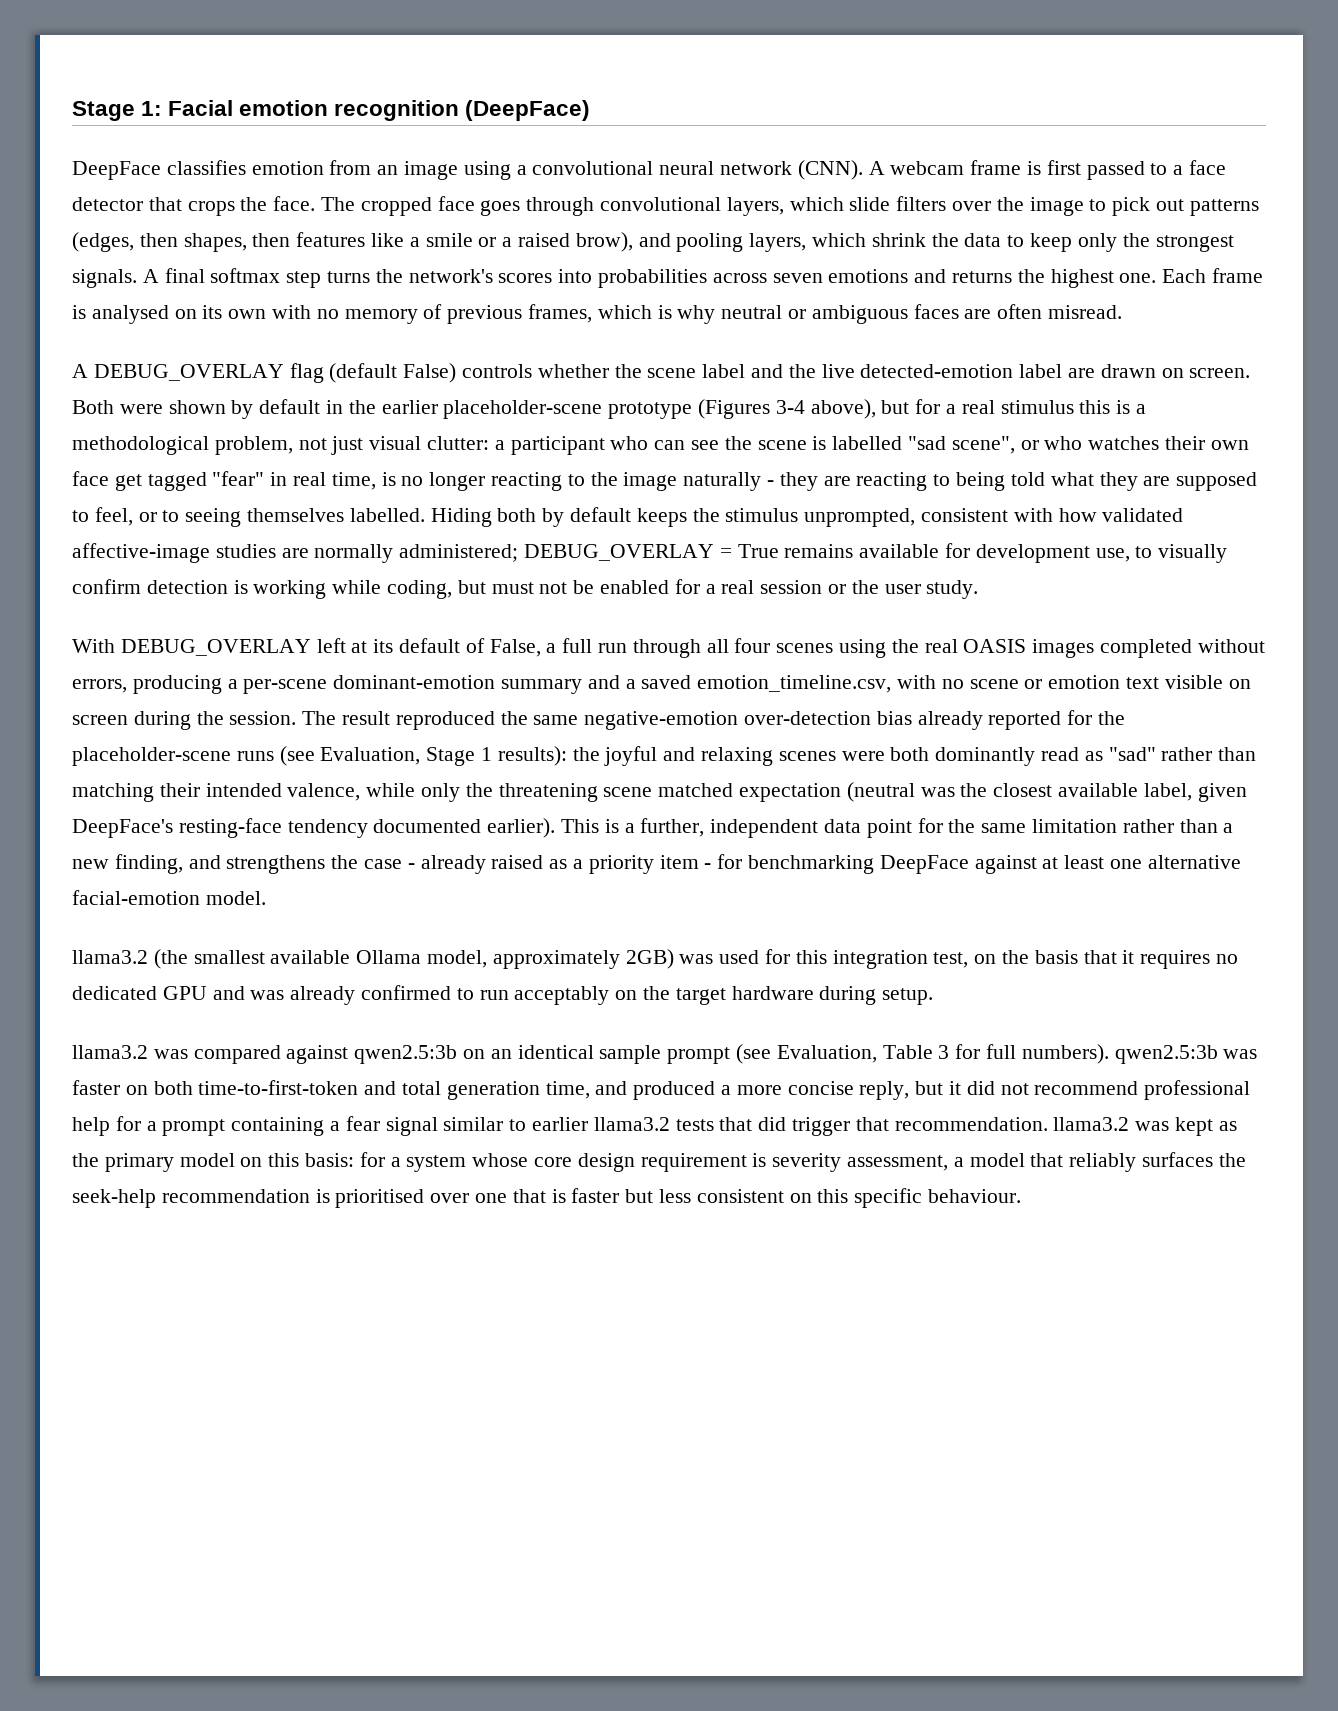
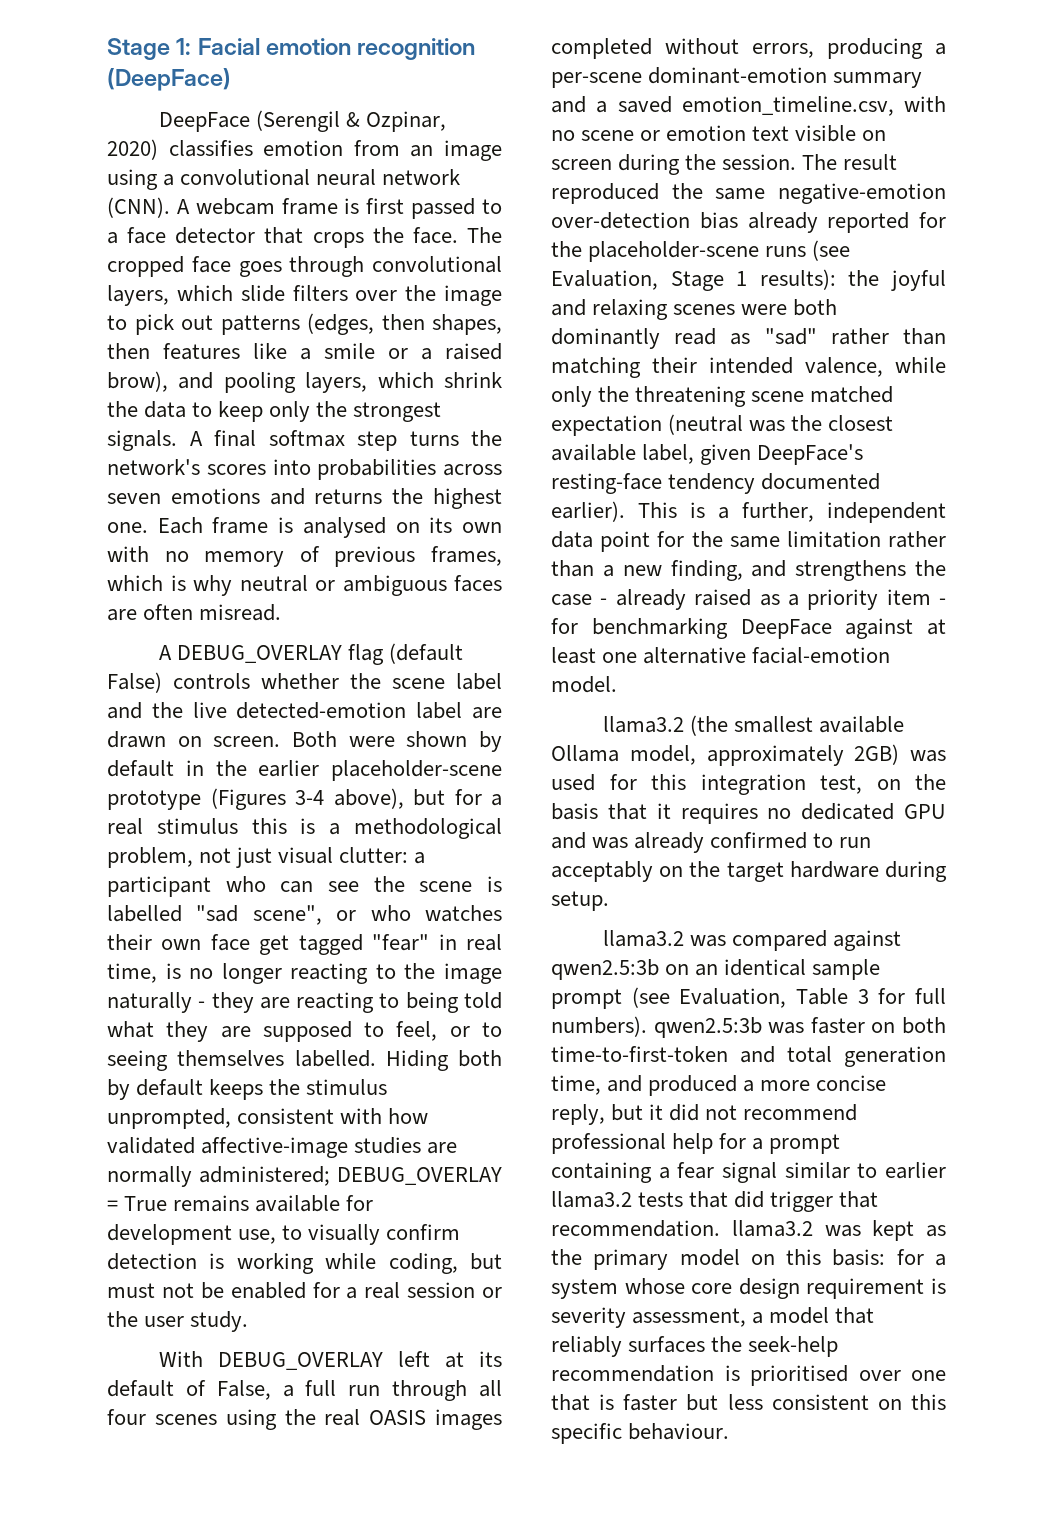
- DeepFace classifies emotion from an image using a convolutional neural network (CNN).
+ DeepFace (Serengil & Ozpinar, 2020) classifies emotion from an image using a convolutional neural network (CNN).

